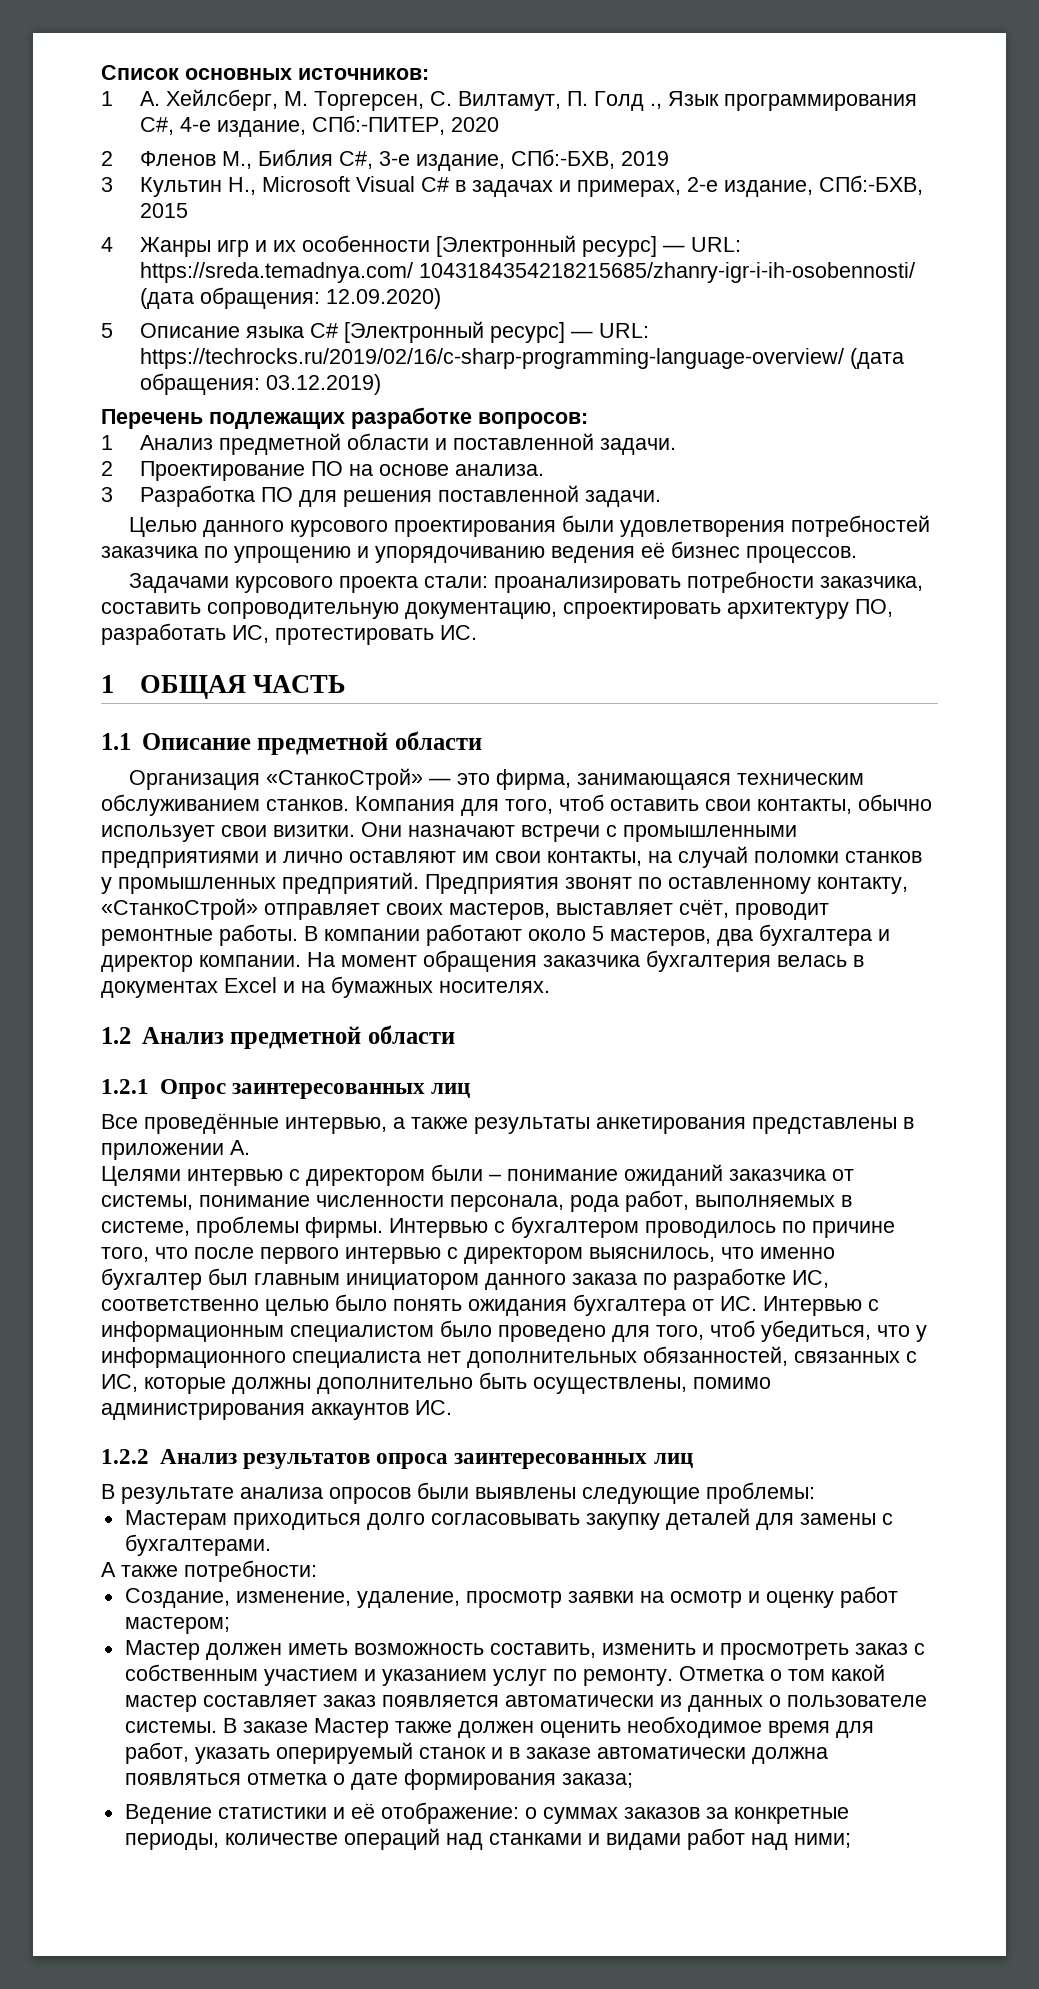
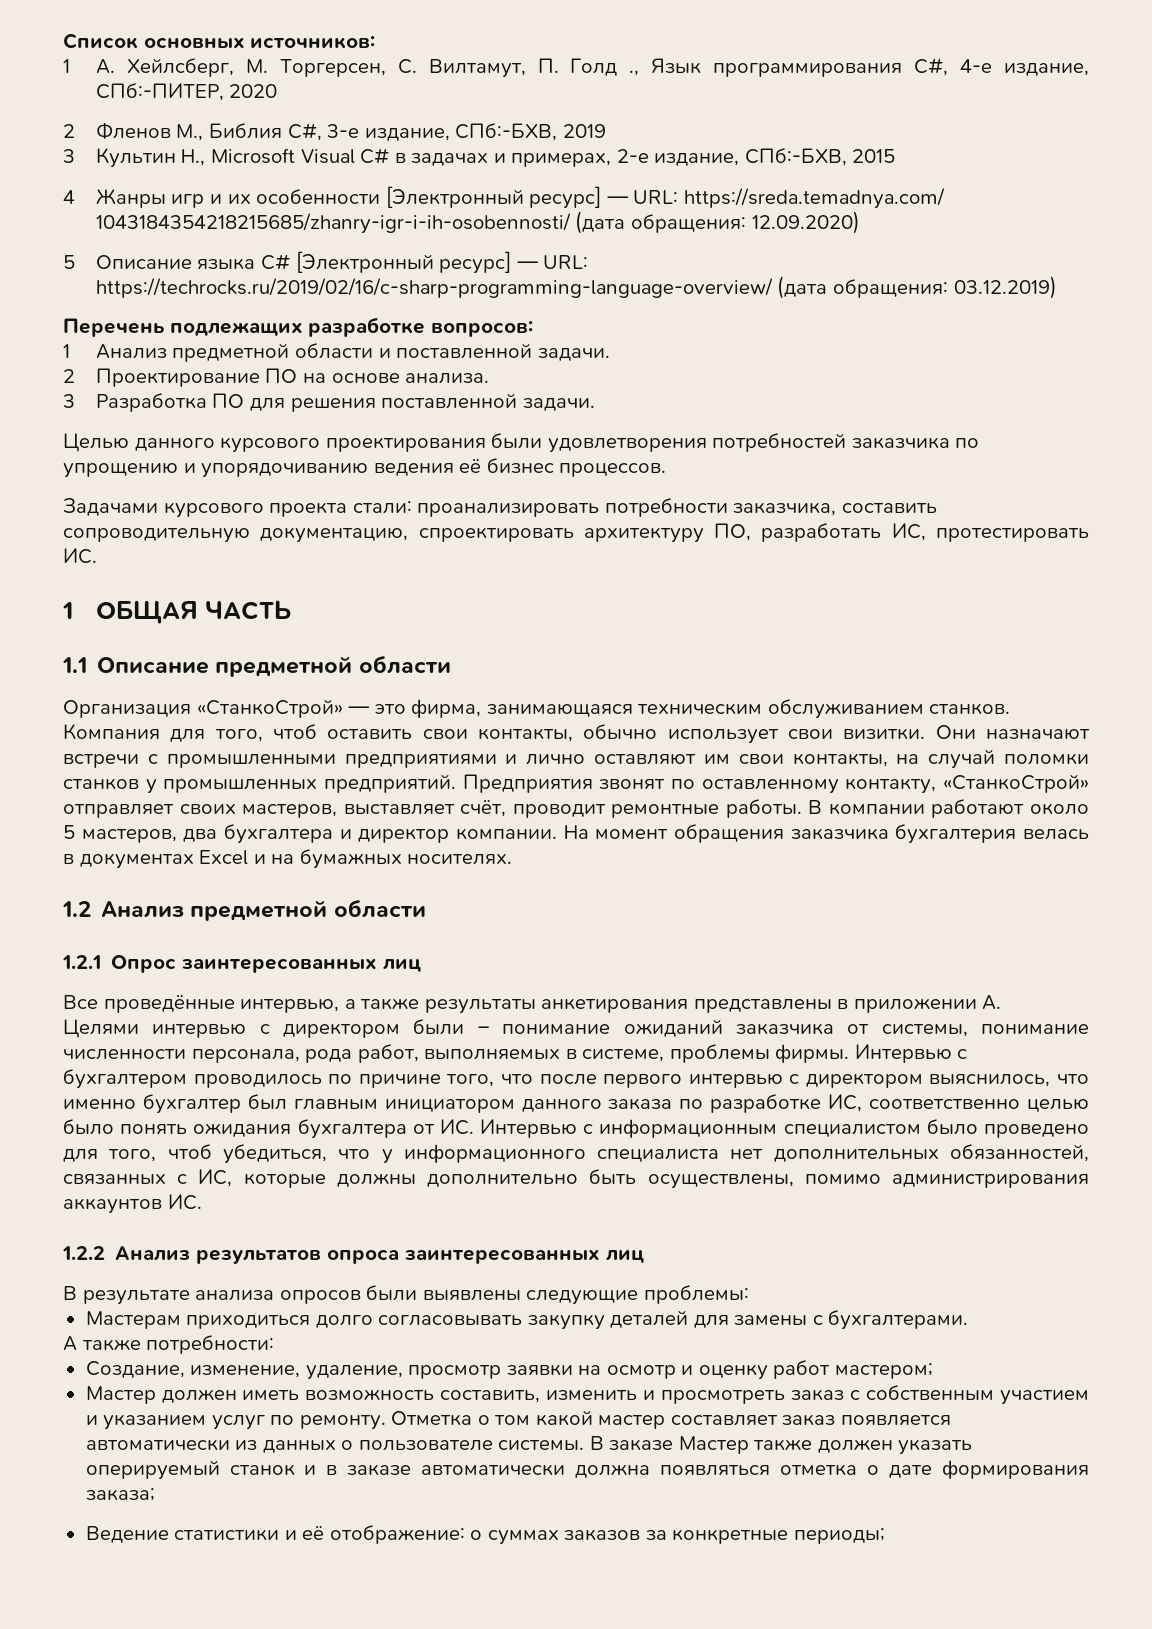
- В заказе Мастер также должен оценить необходимое время для работ, указать оперируемый станок и в заказе автоматически должна появляться отметка о дате формирования заказа;
+ В заказе Мастер также должен указать оперируемый станок и в заказе автоматически должна появляться отметка о дате формирования заказа;
- Ведение статистики и её отображение: о суммах заказов за конкретные периоды, количестве операций над станками и видами работ над ними;
+ Ведение статистики и её отображение: о суммах заказов за конкретные периоды;

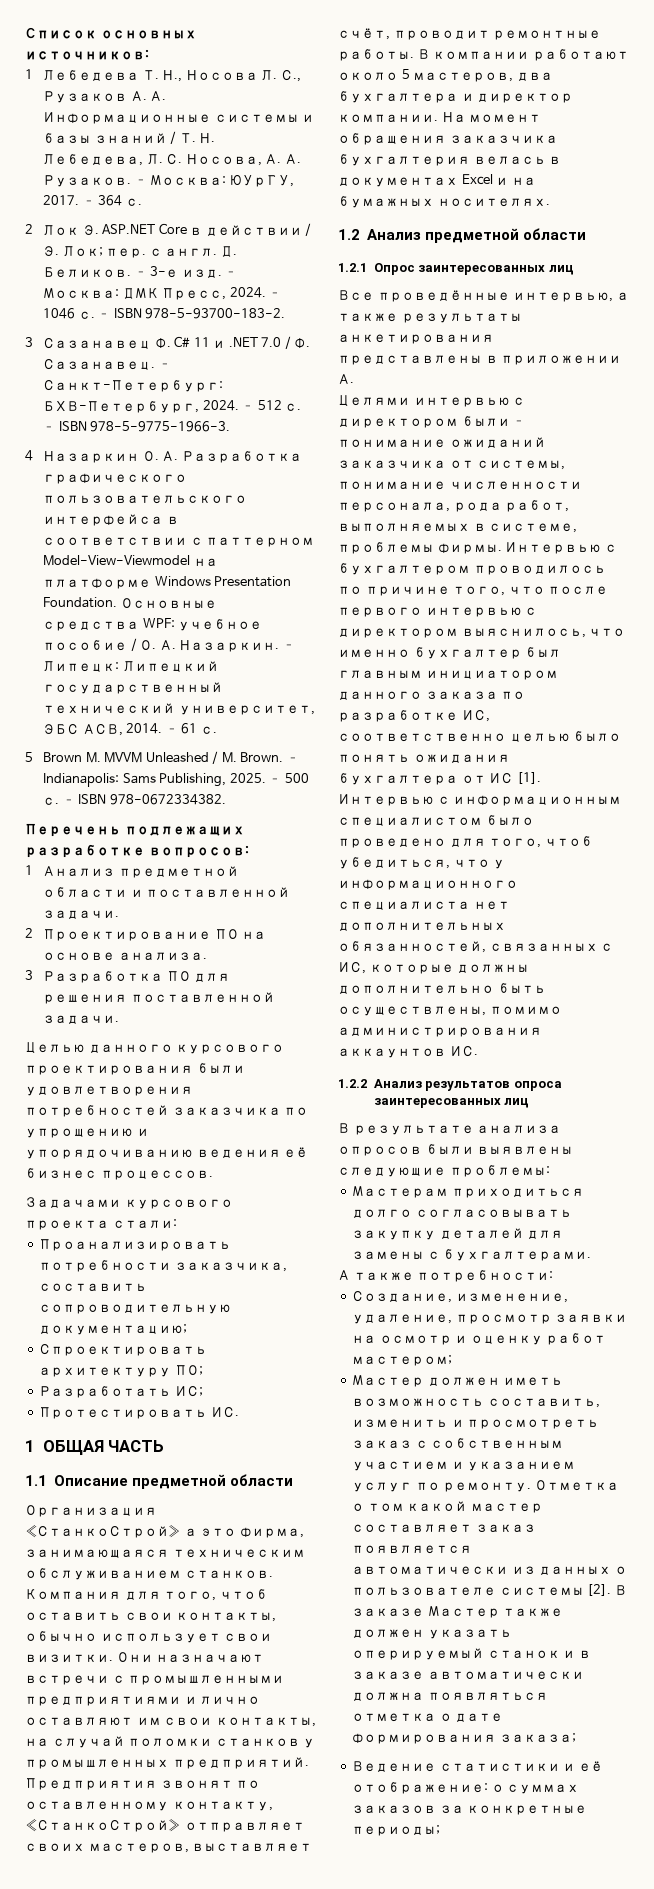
- 1 А. Хейлсберг, М. Торгерсен, С. Вилтамут, П. Голд ., Язык программирования C#, 4-е издание, СПб:-ПИТЕР, 2020
- 2 Фленов М., Библия C#, 3-е издание, СПб:-БХВ, 2019
- 3 Культин Н., Microsoft Visual C# в задачах и примерах, 2-е издание, СПб:-БХВ, 2015
- 4 Жанры игр и их особенности [Электронный ресурс] — URL: https://sreda.temadnya.com/ 1043184354218215685/zhanry-igr-i-ih-osobennosti/ (дата обращения: 12.09.2020)
- 5 Описание языка C# [Электронный ресурс] — URL: https://techrocks.ru/2019/02/16/c-sharp-programming-language-overview/ (дата обращения: 03.12.2019)
+ 1 Лебедева Т. Н., Носова Л. С., Рузаков А. А. Информационные системы и базы знаний / Т. Н. Лебедева, Л. С. Носова, А. А. Рузаков. – Москва: ЮУрГУ, 2017. – 364 с.
+ 2 Лок Э. ASP.NET Core в действии / Э. Лок; пер. с англ. Д. Беликов. – 3-е изд. – Москва: ДМК Пресс, 2024. – 1046 с. – ISBN 978-5-93700-183-2.
+ 3 Сазанавец Ф. C# 11 и .NET 7.0 / Ф. Сазанавец. – Санкт-Петербург: БХВ-Петербург, 2024. – 512 с. – ISBN 978-5-9775-1966-3.
+ 4 Назаркин О. А. Разработка графического пользовательского интерфейса в соответствии с паттерном Model-View-Viewmodel на платформе Windows Presentation Foundation. Основные средства WPF: учебное пособие / О. А. Назаркин. – Липецк: Липецкий государственный технический университет, ЭБС АСВ, 2014. – 61 с.
+ 5 Brown M. MVVM Unleashed / M. Brown. – Indianapolis: Sams Publishing, 2025. – 500 с. – ISBN 978-0672334382.
- Задачами курсового проекта стали: проанализировать потребности заказчика, составить сопроводительную документацию, спроектировать архитектуру ПО, разработать ИС, протестировать ИС.
+ Задачами курсового проекта стали:
+ Проанализировать потребности заказчика, составить сопроводительную документацию;
+ Спроектировать архитектуру ПО;
+ Разработать ИС;
+ Протестировать ИС.
- Организация «СтанкоСтрой» — это фирма, занимающаяся техническим обслуживанием станков.
+ Организация «СтанкоСтрой» а это фирма, занимающаяся техническим обслуживанием станков.
- Интервью с бухгалтером проводилось по причине того, что после первого интервью с директором выяснилось, что именно бухгалтер был главным инициатором данного заказа по разработке ИС, соответственно целью было понять ожидания бухгалтера от ИС. Интервью с информационным специалистом было проведено для того, чтоб убедиться, что у информационного специалиста нет дополнительных обязанностей, связанных с ИС, которые должны дополнительно быть осуществлены, помимо администрирования аккаунтов ИС.
+ Интервью с бухгалтером проводилось по причине того, что после первого интервью с директором выяснилось, что именно бухгалтер был главным инициатором данного заказа по разработке ИС, соответственно целью было понять ожидания бухгалтера от ИС [1]. Интервью с информационным специалистом было проведено для того, чтоб убедиться, что у информационного специалиста нет дополнительных обязанностей, связанных с ИС, которые должны дополнительно быть осуществлены, помимо администрирования аккаунтов ИС.
- Отметка о том какой мастер составляет заказ появляется автоматически из данных о пользователе системы.
+ Отметка о том какой мастер составляет заказ появляется автоматически из данных о пользователе системы [2].

